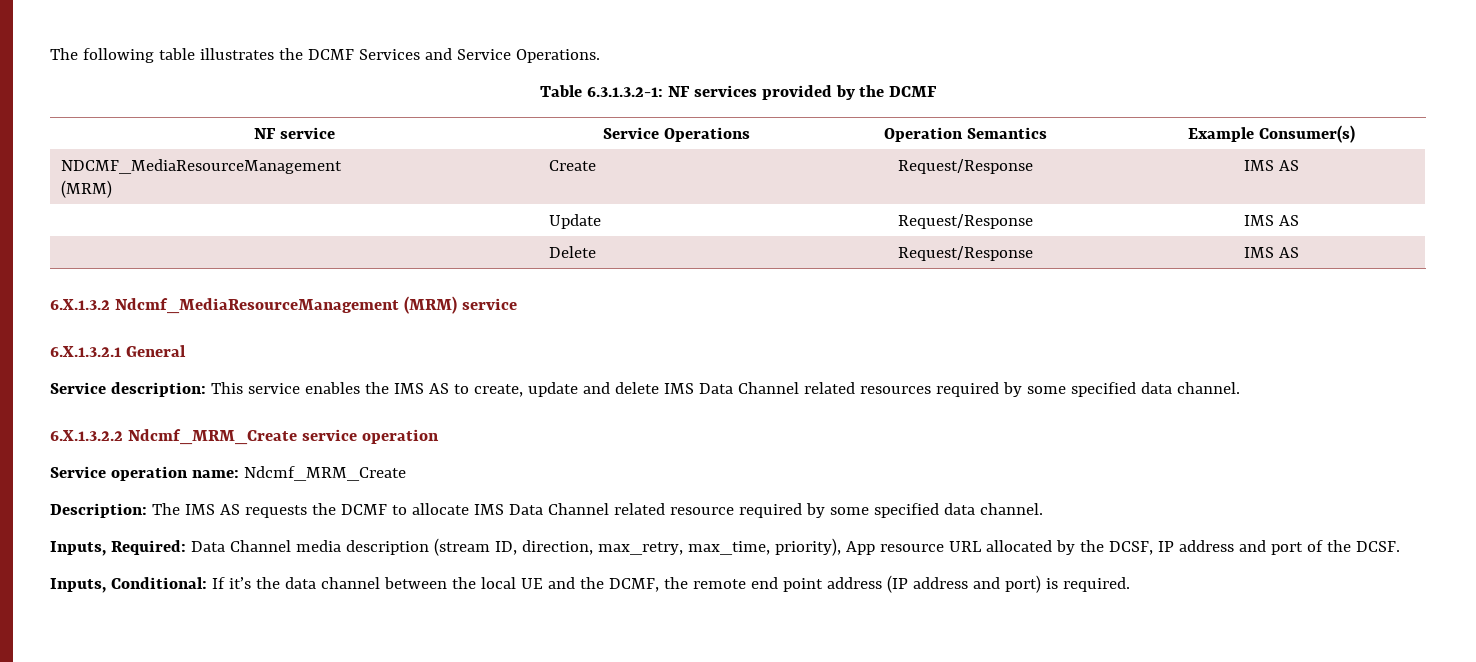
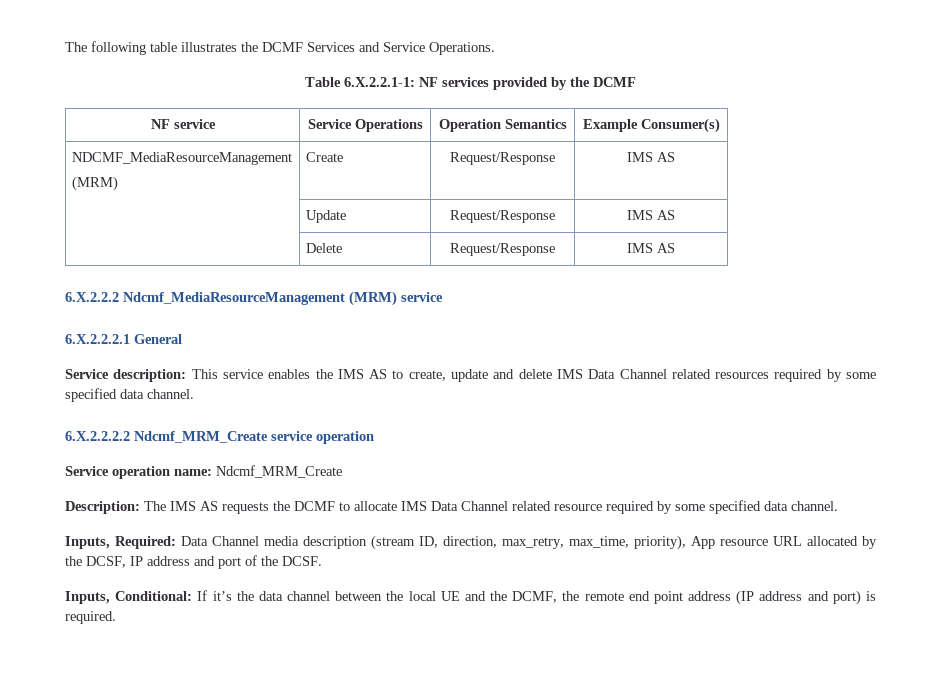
- Table 6.3.1.3.2-1: NF services provided by the DCMF
+ Table 6.X.2.2.1-1: NF services provided by the DCMF
- 6.X.1.3.2 Ndcmf_MediaResourceManagement (MRM) service
+ 6.X.2.2.2 Ndcmf_MediaResourceManagement (MRM) service
- 6.X.1.3.2.1 General
+ 6.X.2.2.2.1 General
- 6.X.1.3.2.2 Ndcmf_MRM_Create service operation
+ 6.X.2.2.2.2 Ndcmf_MRM_Create service operation

